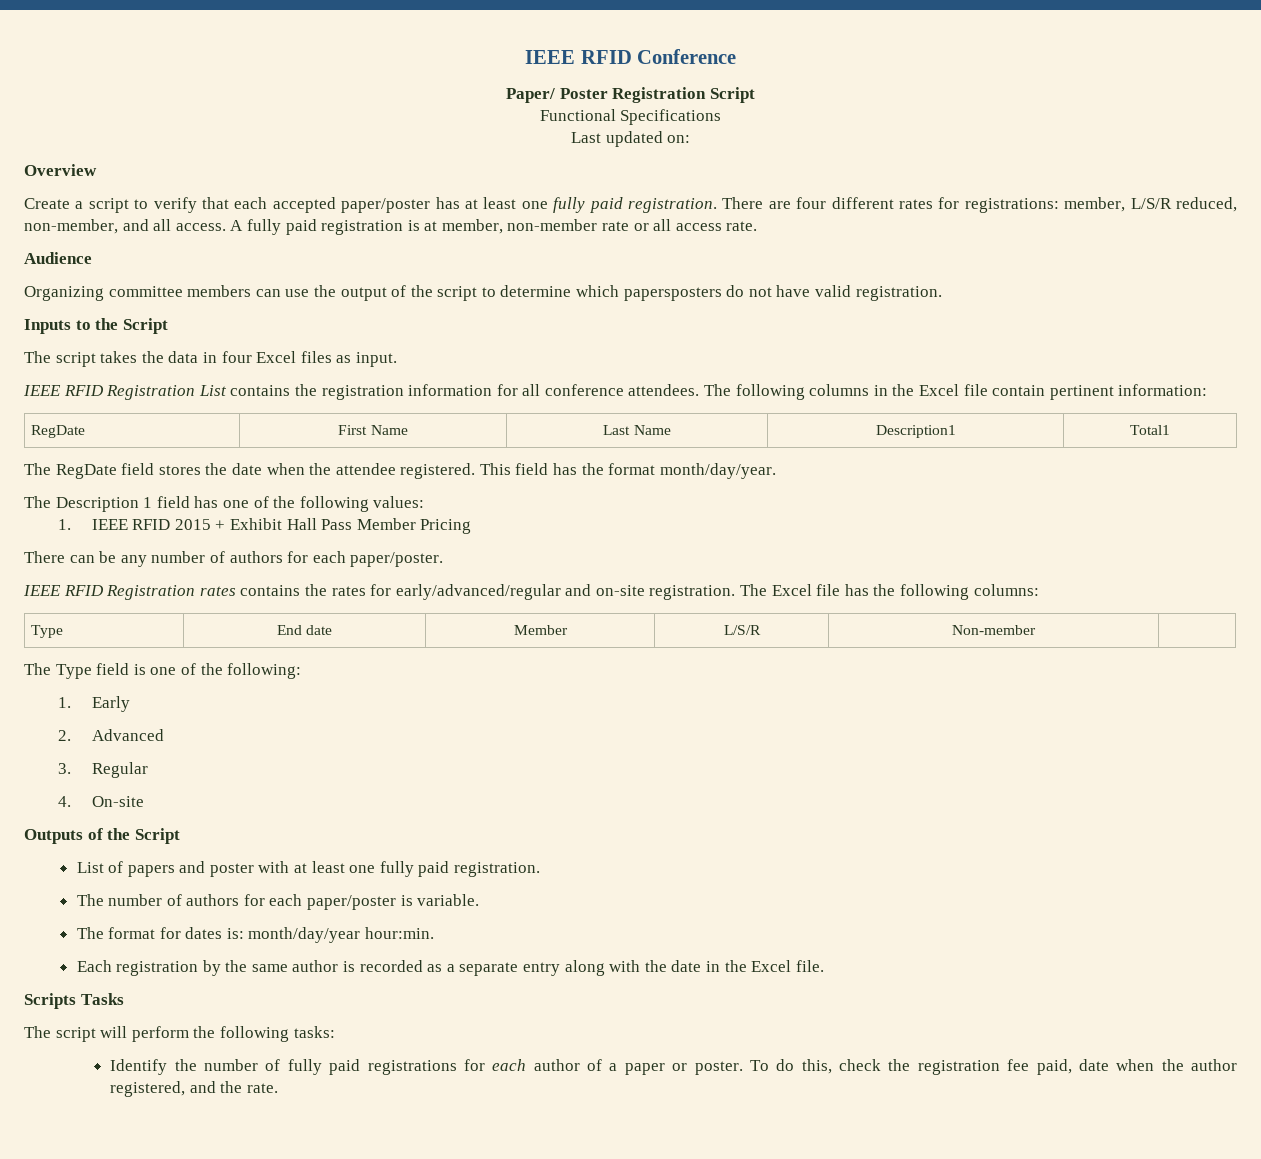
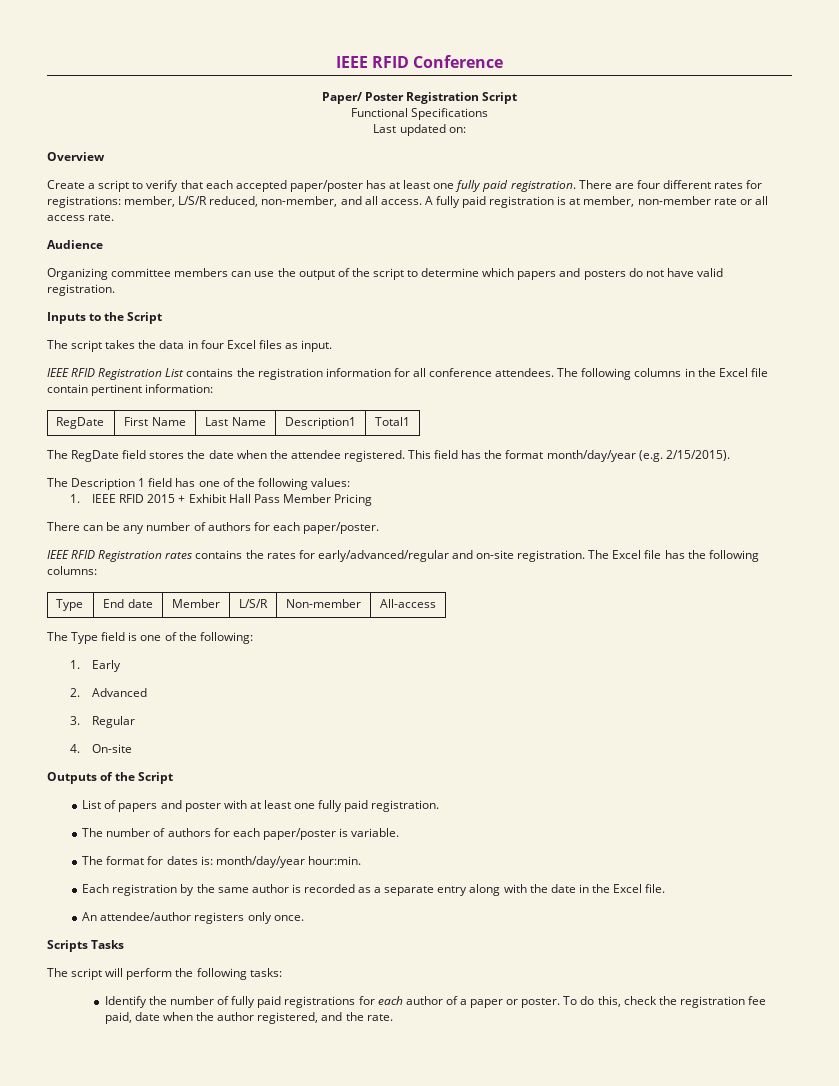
- Organizing committee members can use the output of the script to determine which papersposters do not have valid registration.
+ Organizing committee members can use the output of the script to determine which papers and posters do not have valid registration.
- This field has the format month/day/year.
+ This field has the format month/day/year (e.g. 2/15/2015).
- Type | End date | Member | L/S/R | Non-member |
+ Type | End date | Member | L/S/R | Non-member | All-access
+ An attendee/author registers only once.

